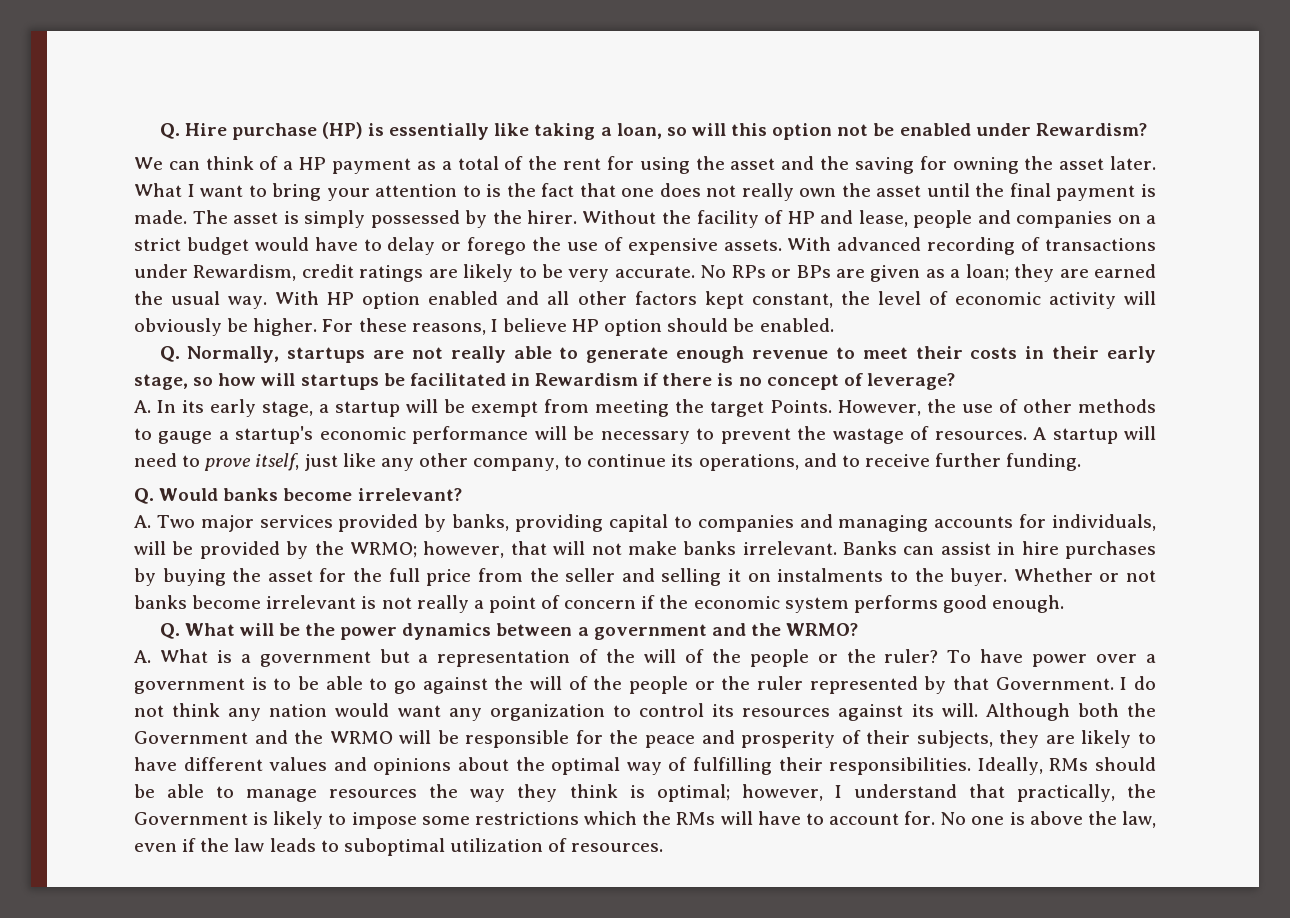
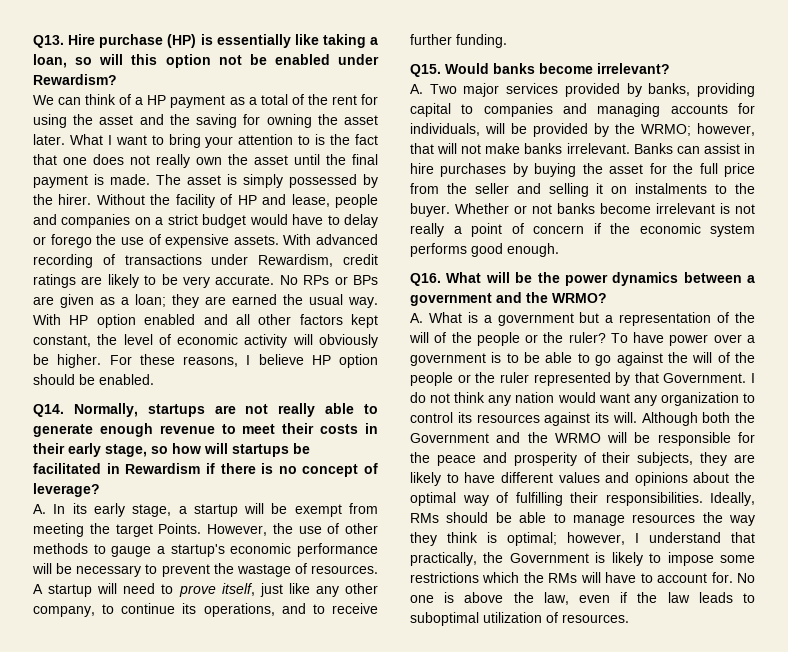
- Q. Hire purchase (HP) is essentially like taking a loan, so will this option not be enabled under Rewardism?
+ Q13. Hire purchase (HP) is essentially like taking a loan, so will this option not be enabled under Rewardism?
- Q. Normally, startups are not really able to generate enough revenue to meet their costs in their early stage, so how will startups be facilitated in Rewardism if there is no concept of leverage?
+ Q14. Normally, startups are not really able to generate enough revenue to meet their costs in their early stage, so how will startups be facilitated in Rewardism if there is no concept of leverage?
- Q. Would banks become irrelevant?
+ Q15. Would banks become irrelevant?
- Q. What will be the power dynamics between a government and the WRMO?
+ Q16. What will be the power dynamics between a government and the WRMO?

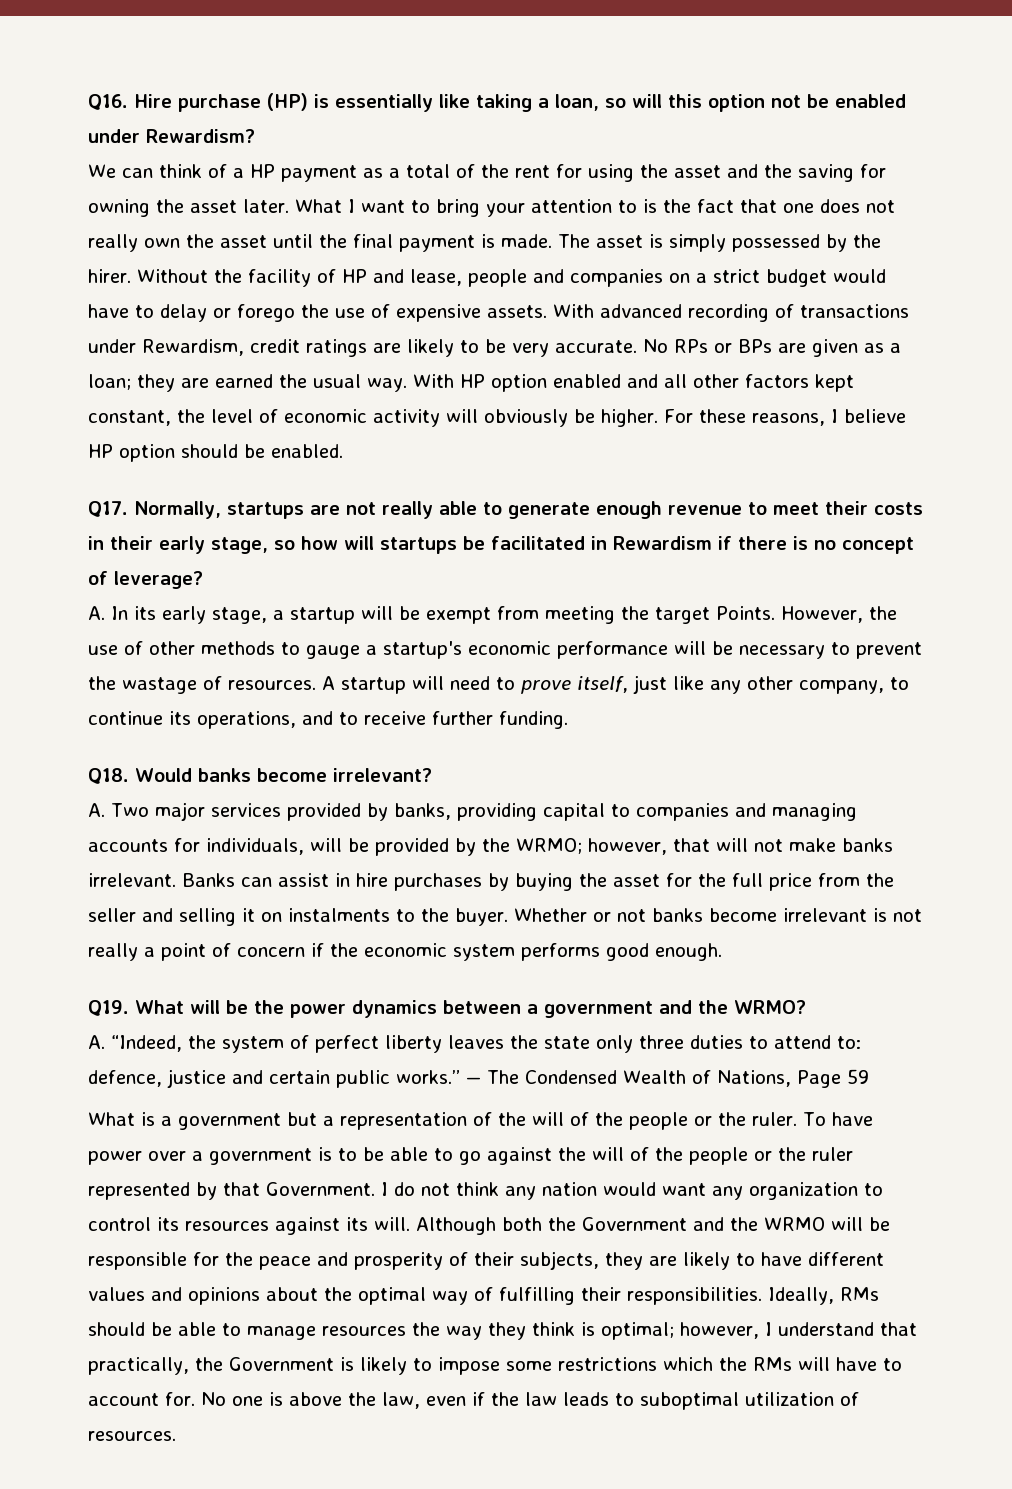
- Q13. Hire purchase (HP) is essentially like taking a loan, so will this option not be enabled under Rewardism?
+ Q16. Hire purchase (HP) is essentially like taking a loan, so will this option not be enabled under Rewardism?
- Q14. Normally, startups are not really able to generate enough revenue to meet their costs in their early stage, so how will startups be facilitated in Rewardism if there is no concept of leverage?
+ Q17. Normally, startups are not really able to generate enough revenue to meet their costs in their early stage, so how will startups be facilitated in Rewardism if there is no concept of leverage?
- Q15. Would banks become irrelevant?
+ Q18. Would banks become irrelevant?
- Q16. What will be the power dynamics between a government and the WRMO?
+ Q19. What will be the power dynamics between a government and the WRMO?
- A. What is a government but a representation of the will of the people or the ruler?
+ A. “Indeed, the system of perfect liberty leaves the state only three duties to attend to: defence, justice and certain public works.” — The Condensed Wealth of Nations, Page 59
+ What is a government but a representation of the will of the people or the ruler.

